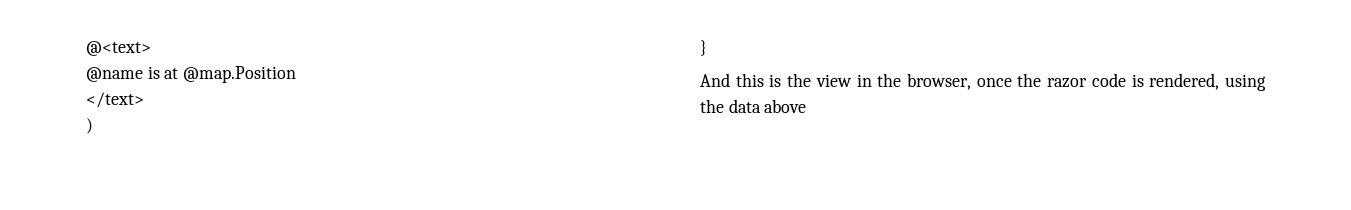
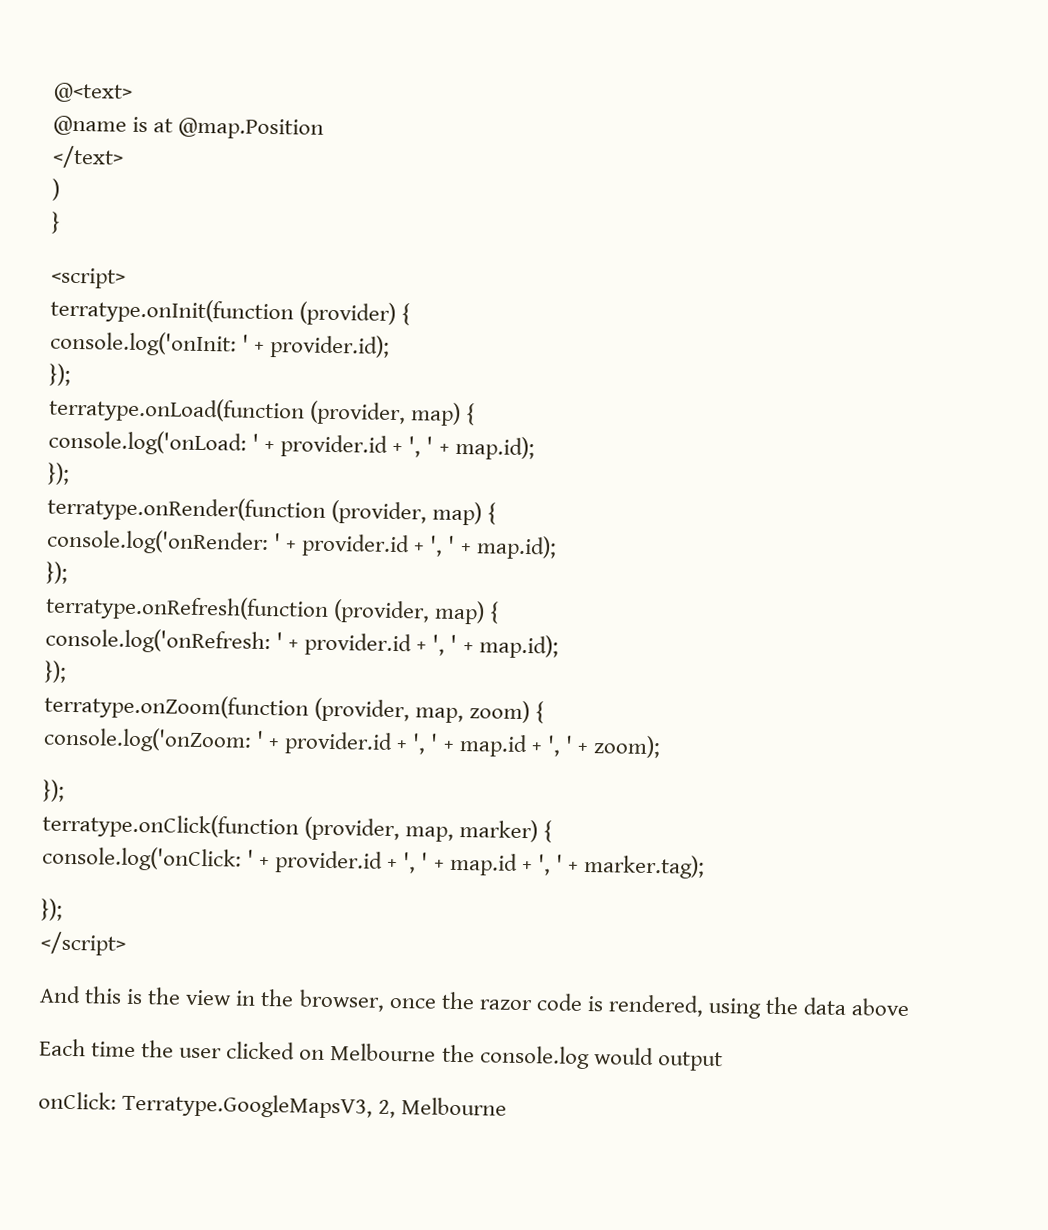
+ <script>
+ terratype.onInit(function (provider) {
+ console.log('onInit: ' + provider.id);
+ });
+ terratype.onLoad(function (provider, map) {
+ console.log('onLoad: ' + provider.id + ', ' + map.id);
+ });
+ terratype.onRender(function (provider, map) {
+ console.log('onRender: ' + provider.id + ', ' + map.id);
+ });
+ terratype.onRefresh(function (provider, map) {
+ console.log('onRefresh: ' + provider.id + ', ' + map.id);
+ });
+ terratype.onZoom(function (provider, map, zoom) {
+ console.log('onZoom: ' + provider.id + ', ' + map.id + ', ' + zoom);
+ });
+ terratype.onClick(function (provider, map, marker) {
+ console.log('onClick: ' + provider.id + ', ' + map.id + ', ' + marker.tag);
+ });
+ </script>
+ Each time the user clicked on Melbourne the console.log would output
+ onClick: Terratype.GoogleMapsV3, 2, Melbourne

